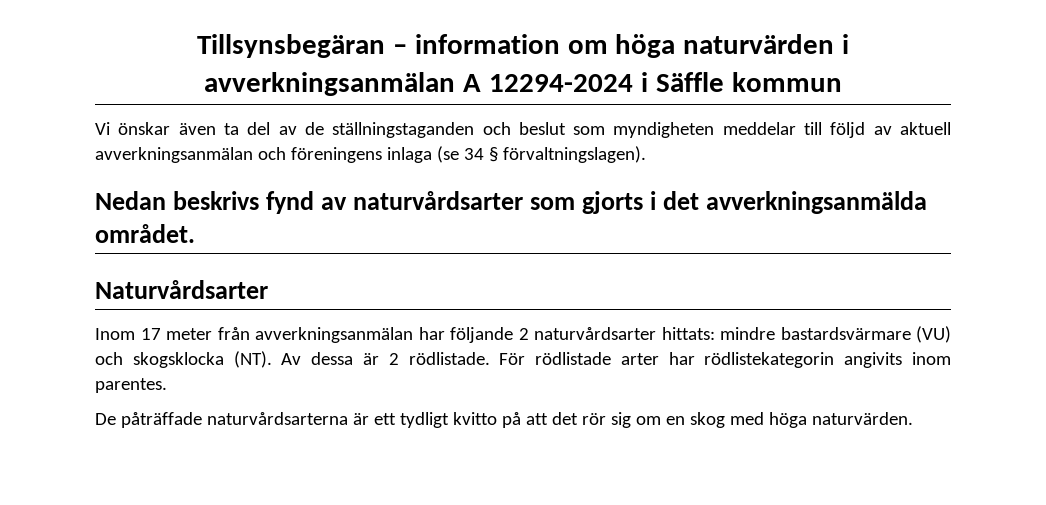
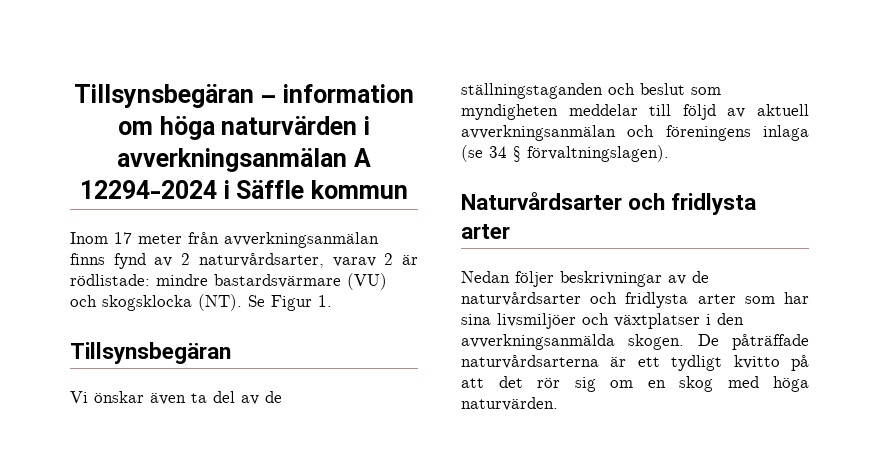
+ Inom 17 meter från avverkningsanmälan finns fynd av 2 naturvårdsarter, varav 2 är rödlistade: mindre bastardsvärmare (VU) och skogsklocka (NT). Se Figur 1.
+ Tillsynsbegäran
- Nedan beskrivs fynd av naturvårdsarter som gjorts i det avverkningsanmälda området.
- Naturvårdsarter
- Inom 17 meter från avverkningsanmälan har följande 2 naturvårdsarter hittats: mindre bastardsvärmare (VU) och skogsklocka (NT). Av dessa är 2 rödlistade. För rödlistade arter har rödlistekategorin angivits inom parentes.
- De påträffade naturvårdsarterna är ett tydligt kvitto på att det rör sig om en skog med höga naturvärden.
+ Naturvårdsarter och fridlysta arter
+ Nedan följer beskrivningar av de naturvårdsarter och fridlysta arter som har sina livsmiljöer och växtplatser i den avverkningsanmälda skogen. De påträffade naturvårdsarterna är ett tydligt kvitto på att det rör sig om en skog med höga naturvärden.

